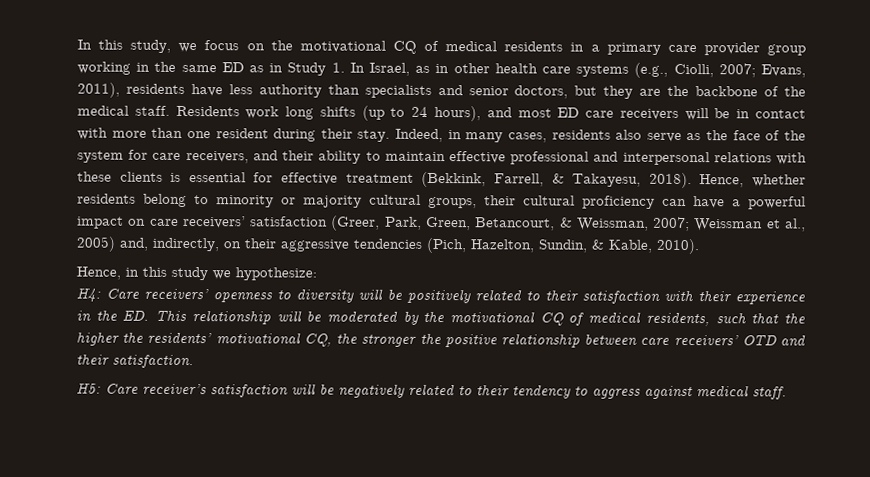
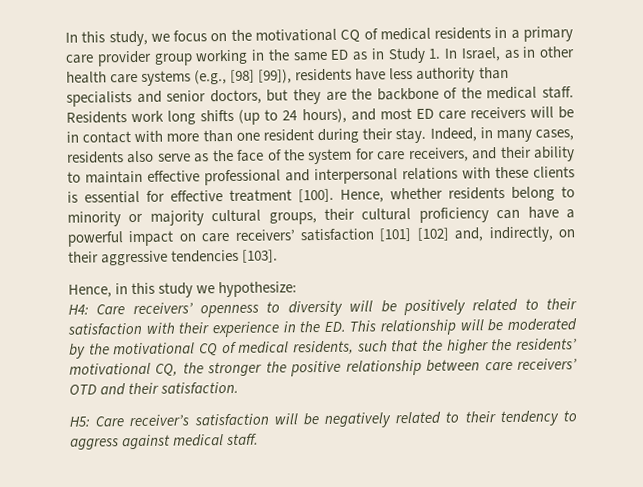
- In this study, we focus on the motivational CQ of medical residents in a primary care provider group working in the same ED as in Study 1. In Israel, as in other health care systems (e.g., Ciolli, 2007; Evans, 2011), residents have less authority than specialists and senior doctors, but they are the backbone of the medical staff.
+ In this study, we focus on the motivational CQ of medical residents in a primary care provider group working in the same ED as in Study 1. In Israel, as in other health care systems (e.g., [98] [99]), residents have less authority than specialists and senior doctors, but they are the backbone of the medical staff.
- Indeed, in many cases, residents also serve as the face of the system for care receivers, and their ability to maintain effective professional and interpersonal relations with these clients is essential for effective treatment (Bekkink, Farrell, & Takayesu, 2018).
+ Indeed, in many cases, residents also serve as the face of the system for care receivers, and their ability to maintain effective professional and interpersonal relations with these clients is essential for effective treatment [100].
- Hence, whether residents belong to minority or majority cultural groups, their cultural proficiency can have a powerful impact on care receivers’ satisfaction (Greer, Park, Green, Betancourt, & Weissman, 2007; Weissman et al., 2005) and, indirectly, on their aggressive tendencies (Pich, Hazelton, Sundin, & Kable, 2010).
+ Hence, whether residents belong to minority or majority cultural groups, their cultural proficiency can have a powerful impact on care receivers’ satisfaction [101] [102] and, indirectly, on their aggressive tendencies [103].

